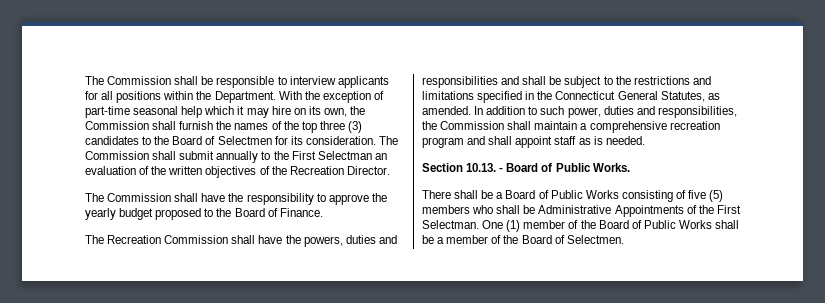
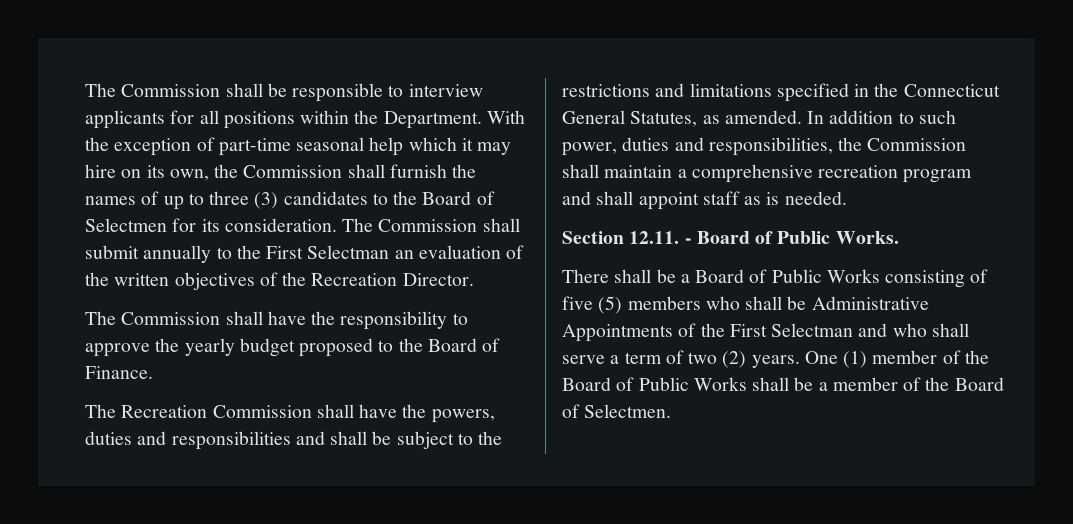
- With the exception of part-time seasonal help which it may hire on its own, the Commission shall furnish the names of the top three (3) candidates to the Board of Selectmen for its consideration.
+ With the exception of part-time seasonal help which it may hire on its own, the Commission shall furnish the names of up to three (3) candidates to the Board of Selectmen for its consideration.
- Section 10.13. - Board of Public Works.
+ Section 12.11. - Board of Public Works.
- There shall be a Board of Public Works consisting of five (5) members who shall be Administrative Appointments of the First Selectman.
+ There shall be a Board of Public Works consisting of five (5) members who shall be Administrative Appointments of the First Selectman and who shall serve a term of two (2) years.

